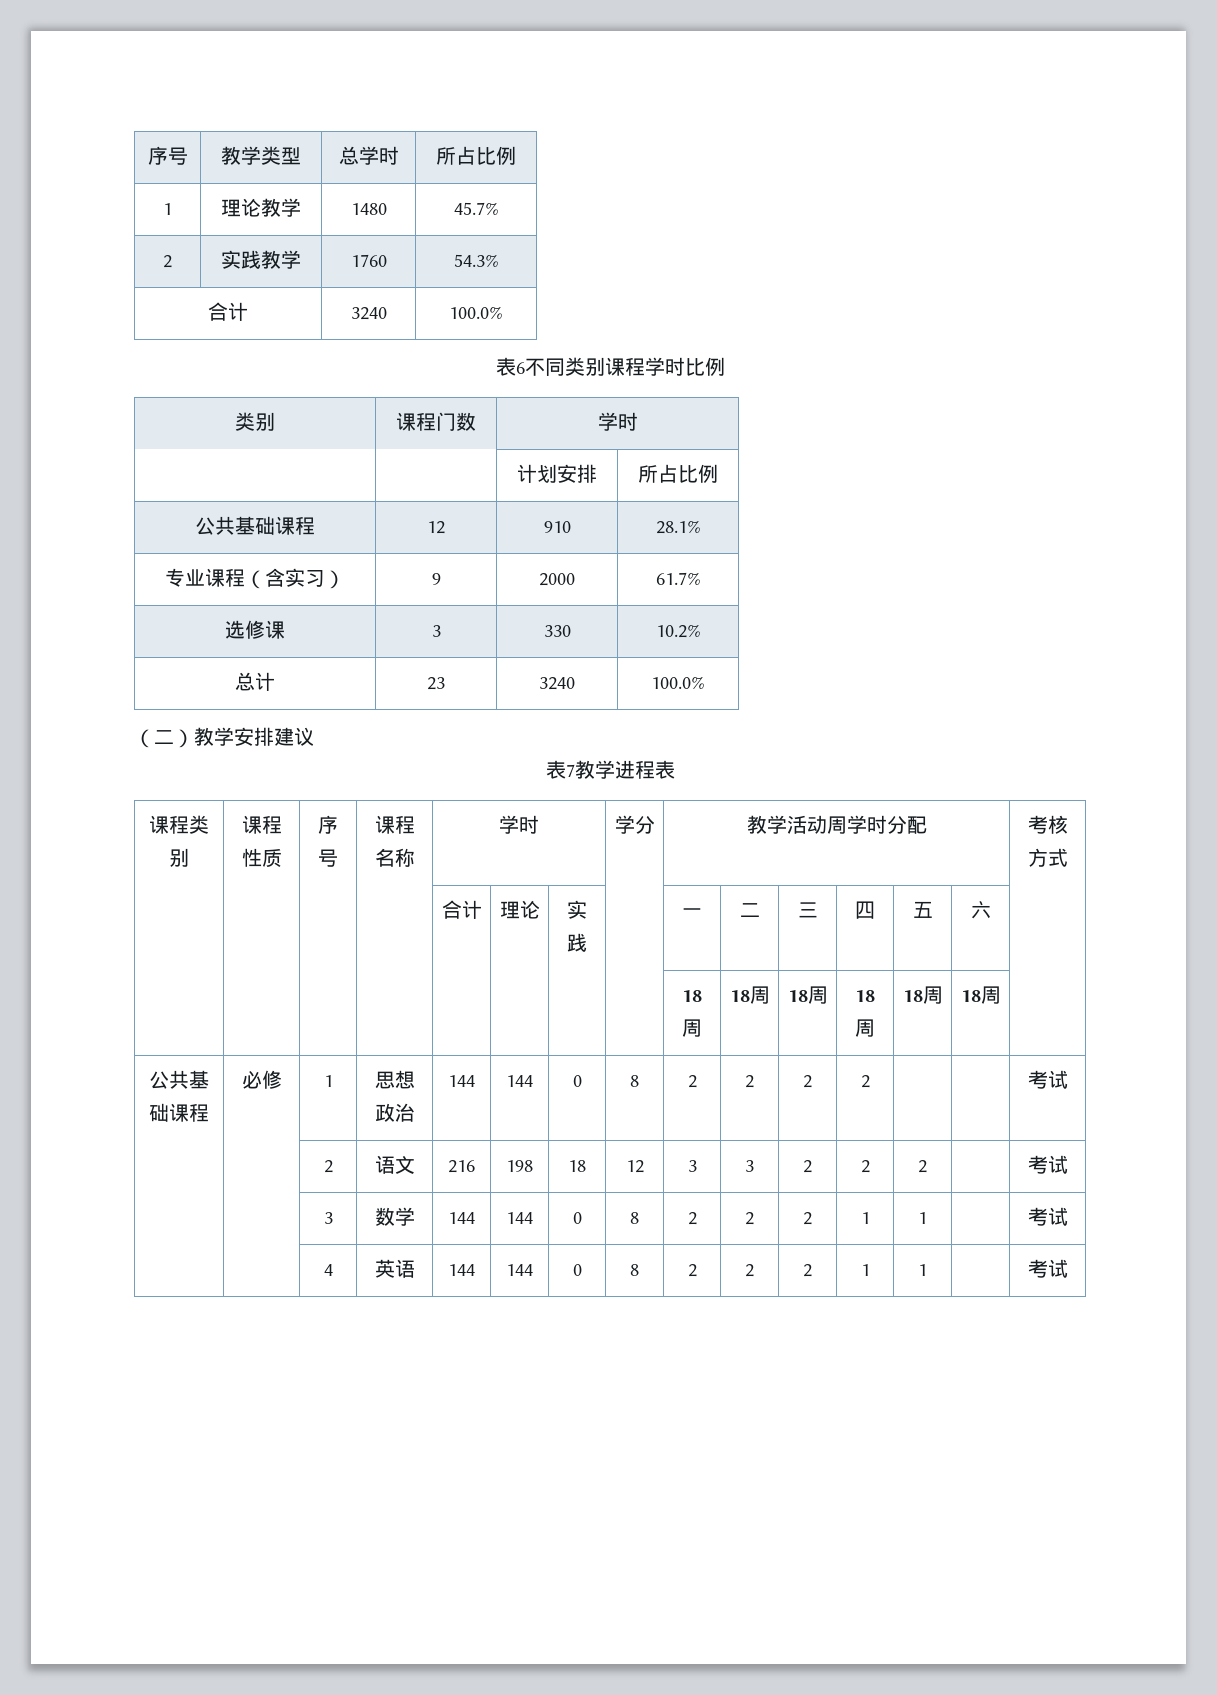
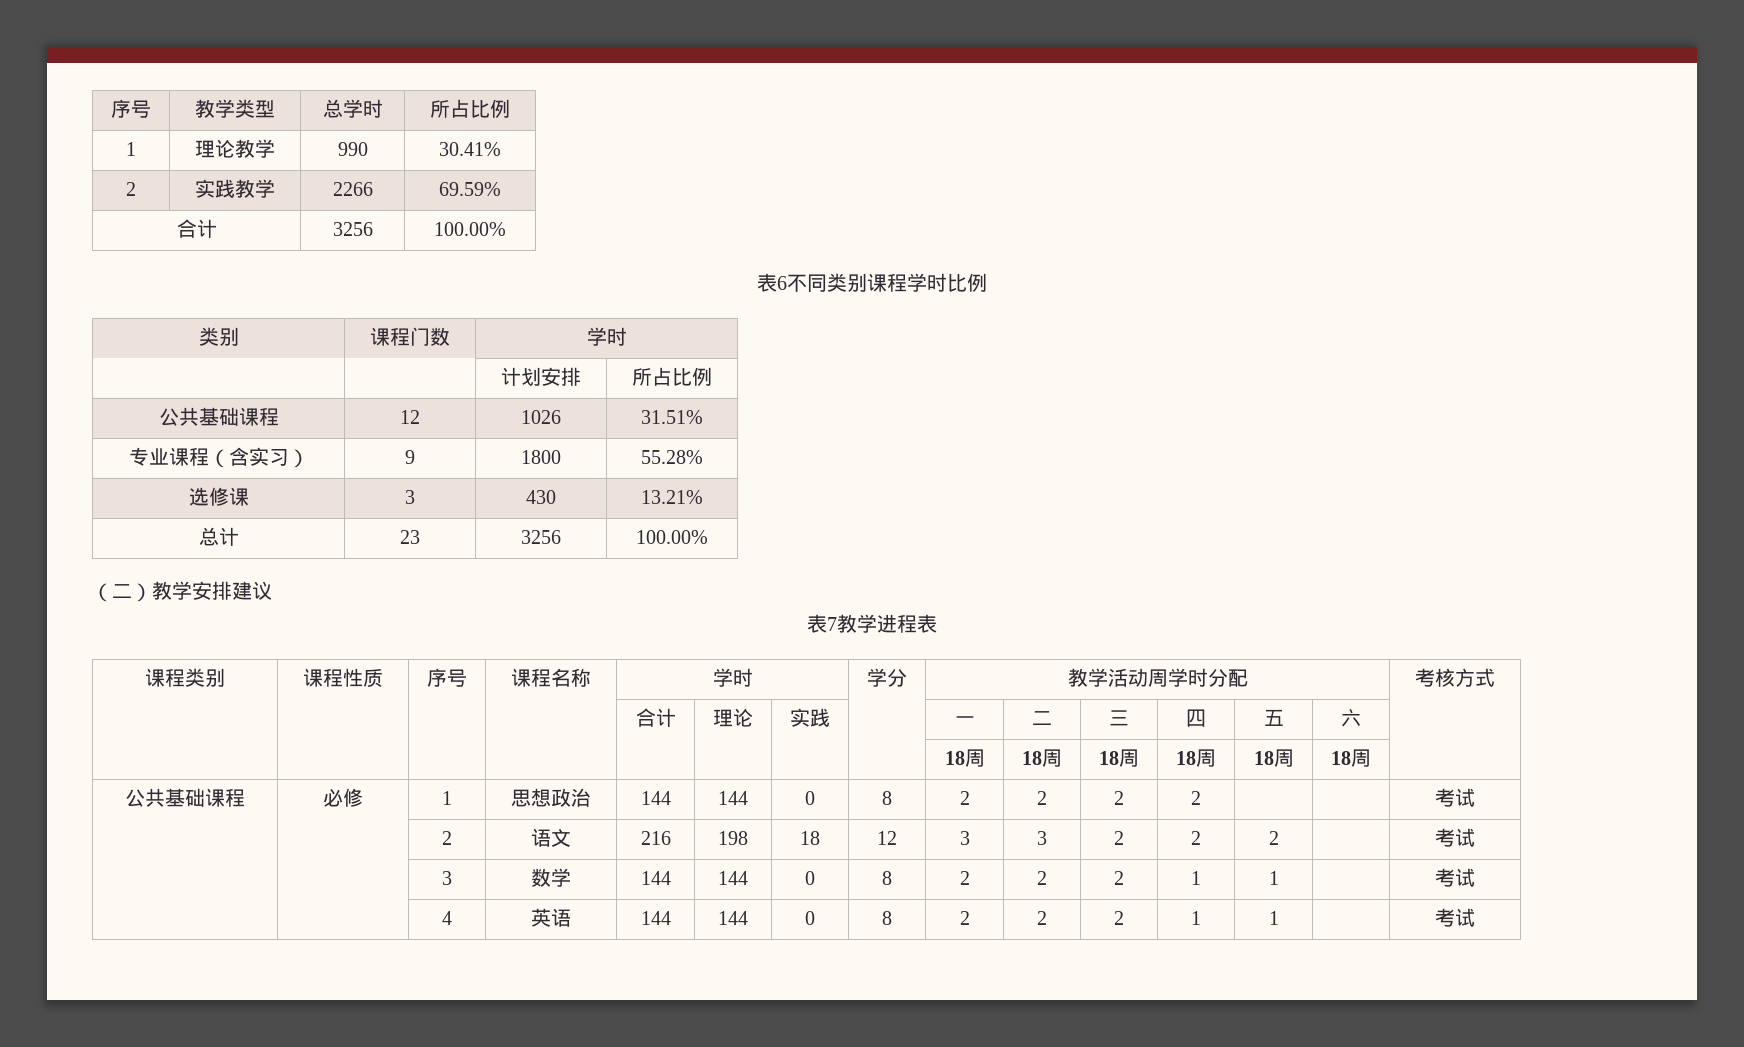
- 1 | 理论教学 | 1480 | 45.7%
+ 1 | 理论教学 | 990 | 30.41%
- 2 | 实践教学 | 1760 | 54.3%
- 合计 | 3240 | 100.0%
+ 2 | 实践教学 | 2266 | 69.59%
+ 合计 | 3256 | 100.00%
- 公共基础课程 | 12 | 910 | 28.1%
+ 公共基础课程 | 12 | 1026 | 31.51%
- 专业课程（含实习） | 9 | 2000 | 61.7%
+ 专业课程（含实习） | 9 | 1800 | 55.28%
- 选修课 | 3 | 330 | 10.2%
+ 选修课 | 3 | 430 | 13.21%
- 总计 | 23 | 3240 | 100.0%
+ 总计 | 23 | 3256 | 100.00%

